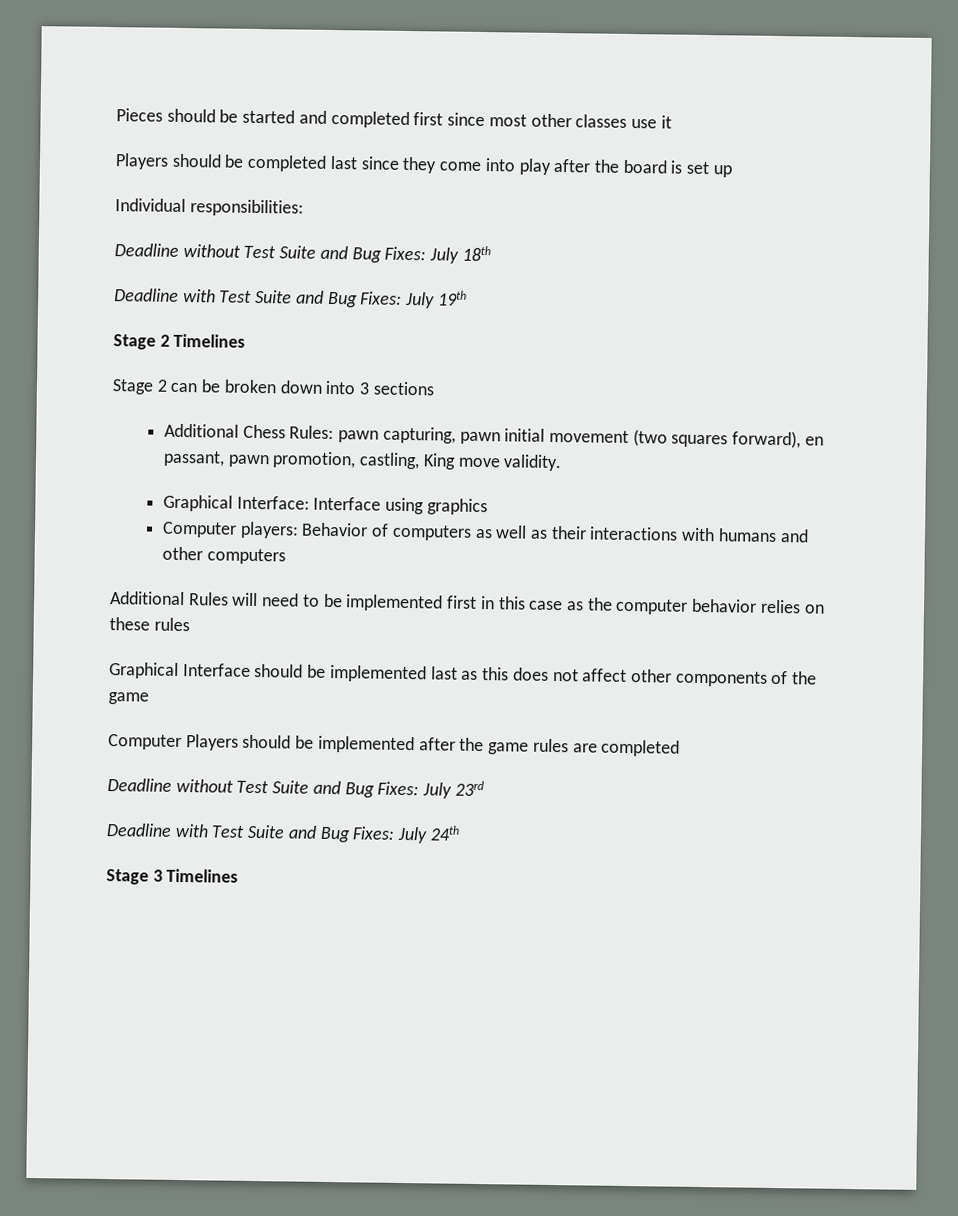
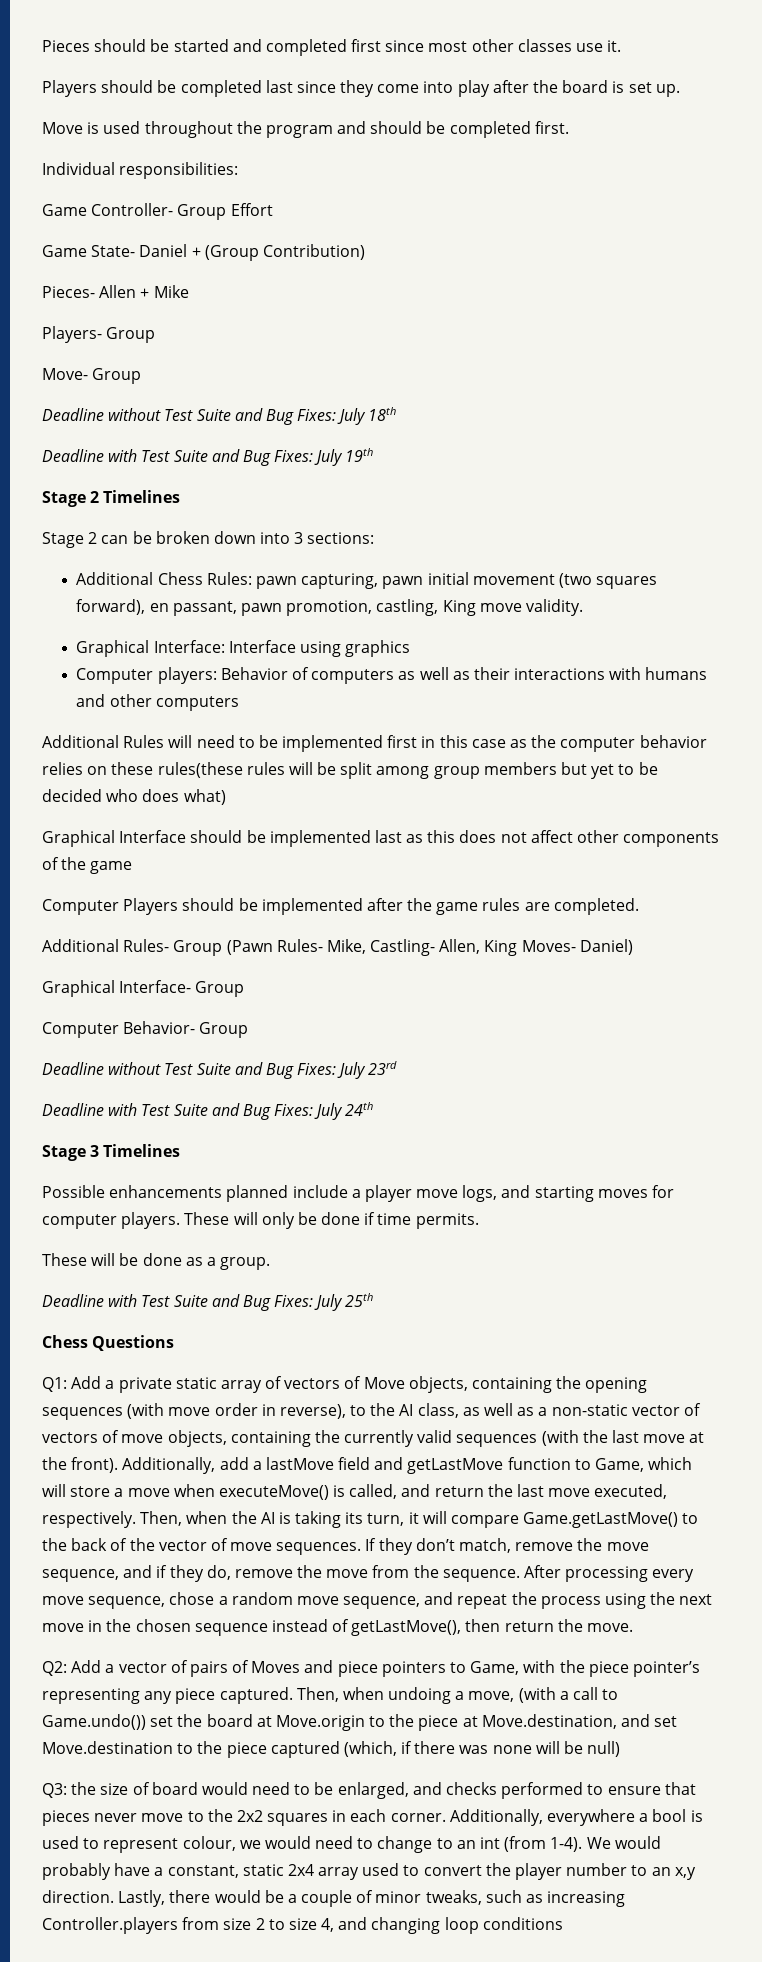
- Pieces should be started and completed first since most other classes use it
+ Pieces should be started and completed first since most other classes use it.
- Players should be completed last since they come into play after the board is set up
+ Players should be completed last since they come into play after the board is set up.
+ Move is used throughout the program and should be completed first.
  Individual responsibilities:
+ Game Controller- Group Effort
+ Game State- Daniel + (Group Contribution)
+ Pieces- Allen + Mike
+ Players- Group
+ Move- Group
- Stage 2 can be broken down into 3 sections
+ Stage 2 can be broken down into 3 sections:
- Additional Rules will need to be implemented first in this case as the computer behavior relies on these rules
+ Additional Rules will need to be implemented first in this case as the computer behavior relies on these rules(these rules will be split among group members but yet to be decided who does what)
- Computer Players should be implemented after the game rules are completed
+ Computer Players should be implemented after the game rules are completed.
+ Additional Rules- Group (Pawn Rules- Mike, Castling- Allen, King Moves- Daniel)
+ Graphical Interface- Group
+ Computer Behavior- Group
+ Possible enhancements planned include a player move logs, and starting moves for computer players. These will only be done if time permits.
+ These will be done as a group.
+ Deadline with Test Suite and Bug Fixes: July 25th
+ Chess Questions
+ Q1: Add a private static array of vectors of Move objects, containing the opening sequences (with move order in reverse), to the AI class, as well as a non-static vector of vectors of move objects, containing the currently valid sequences (with the last move at the front). Additionally, add a lastMove field and getLastMove function to Game, which will store a move when executeMove() is called, and return the last move executed, respectively. Then, when the AI is taking its turn, it will compare Game.getLastMove() to the back of the vector of move sequences. If they don’t match, remove the move sequence, and if they do, remove the move from the sequence. After processing every move sequence, chose a random move sequence, and repeat the process using the next move in the chosen sequence instead of getLastMove(), then return the move.
+ Q2: Add a vector of pairs of Moves and piece pointers to Game, with the piece pointer’s representing any piece captured. Then, when undoing a move, (with a call to Game.undo()) set the board at Move.origin to the piece at Move.destination, and set Move.destination to the piece captured (which, if there was none will be null)
+ Q3: the size of board would need to be enlarged, and checks performed to ensure that pieces never move to the 2x2 squares in each corner. Additionally, everywhere a bool is used to represent colour, we would need to change to an int (from 1-4). We would probably have a constant, static 2x4 array used to convert the player number to an x,y direction. Lastly, there would be a couple of minor tweaks, such as increasing Controller.players from size 2 to size 4, and changing loop conditions

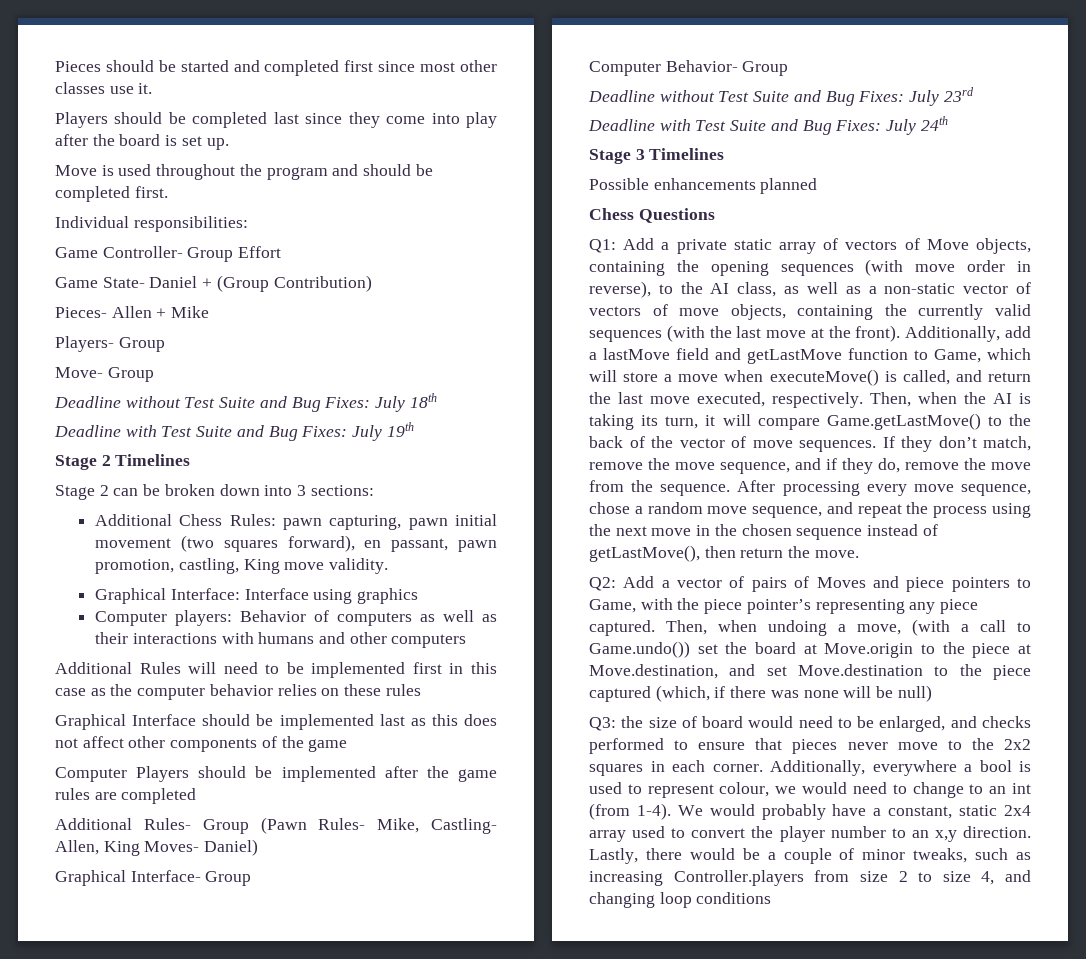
- Additional Rules will need to be implemented first in this case as the computer behavior relies on these rules(these rules will be split among group members but yet to be decided who does what)
+ Additional Rules will need to be implemented first in this case as the computer behavior relies on these rules
- Computer Players should be implemented after the game rules are completed.
+ Computer Players should be implemented after the game rules are completed
- Possible enhancements planned include a player move logs, and starting moves for computer players. These will only be done if time permits.
- These will be done as a group.
- Deadline with Test Suite and Bug Fixes: July 25th
+ Possible enhancements planned

